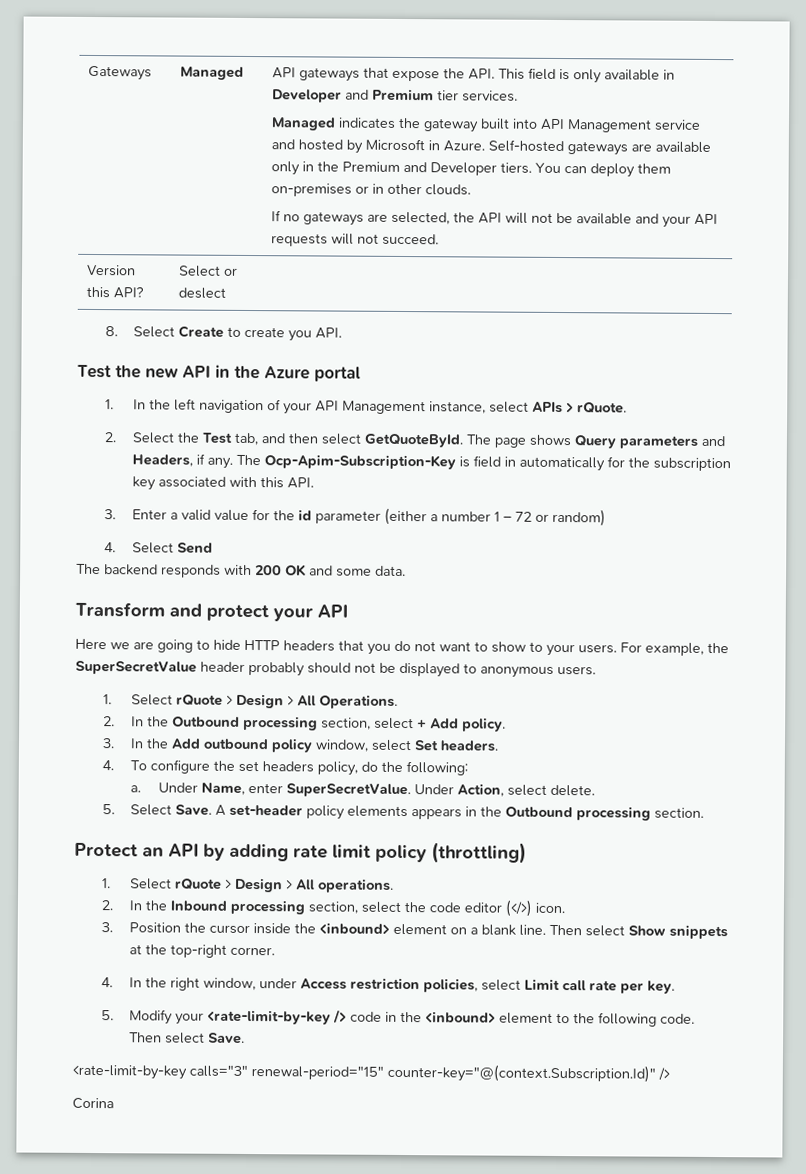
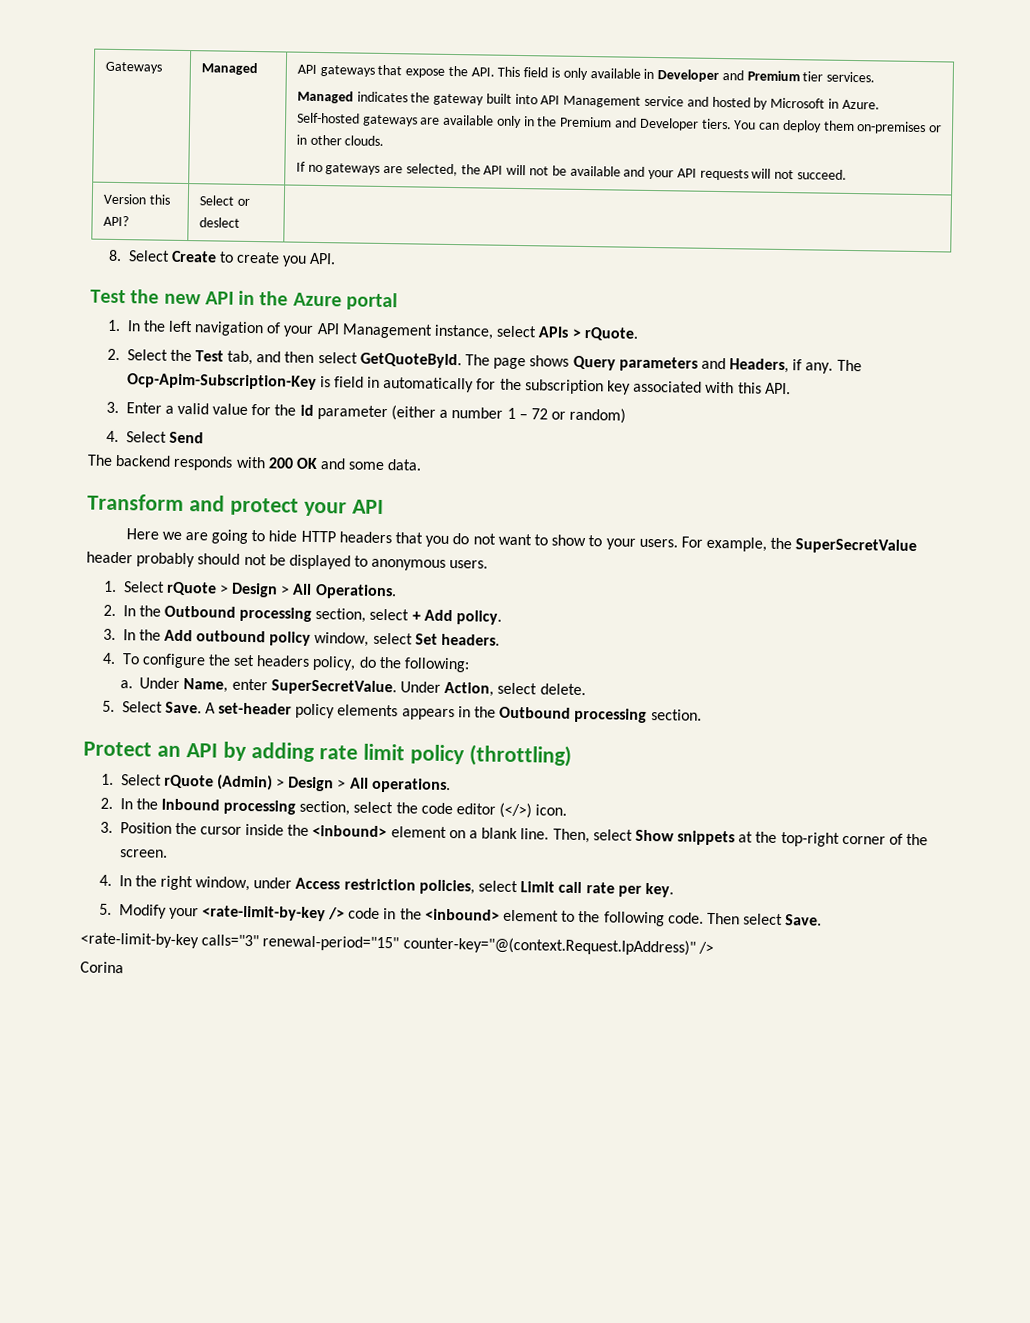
- 1. Select rQuote > Design > All operations.
+ 1. Select rQuote (Admin) > Design > All operations.
- Then select Show snippets at the top-right corner.
+ Then, select Show snippets at the top-right corner of the screen.
- <rate-limit-by-key calls="3" renewal-period="15" counter-key="@(context.Subscription.Id)" />
+ <rate-limit-by-key calls="3" renewal-period="15" counter-key="@(context.Request.IpAddress)" />

